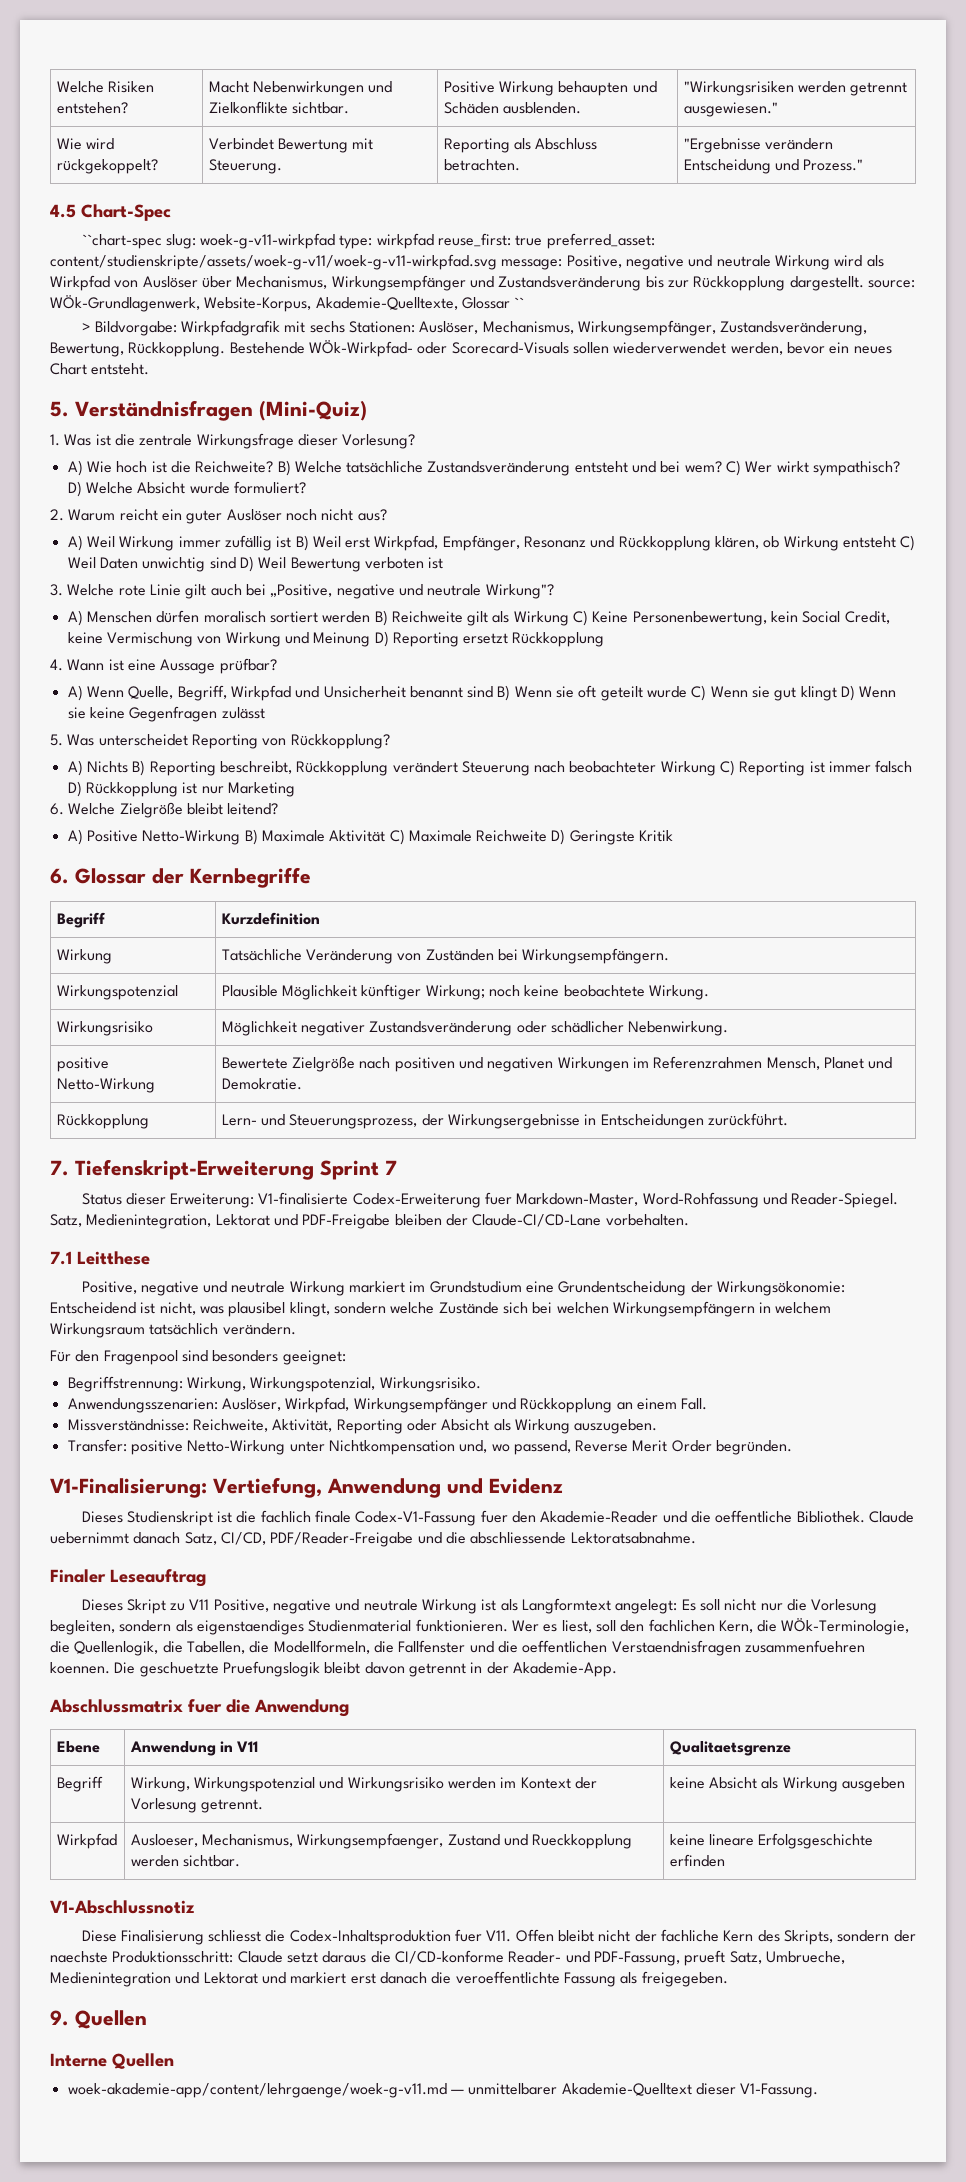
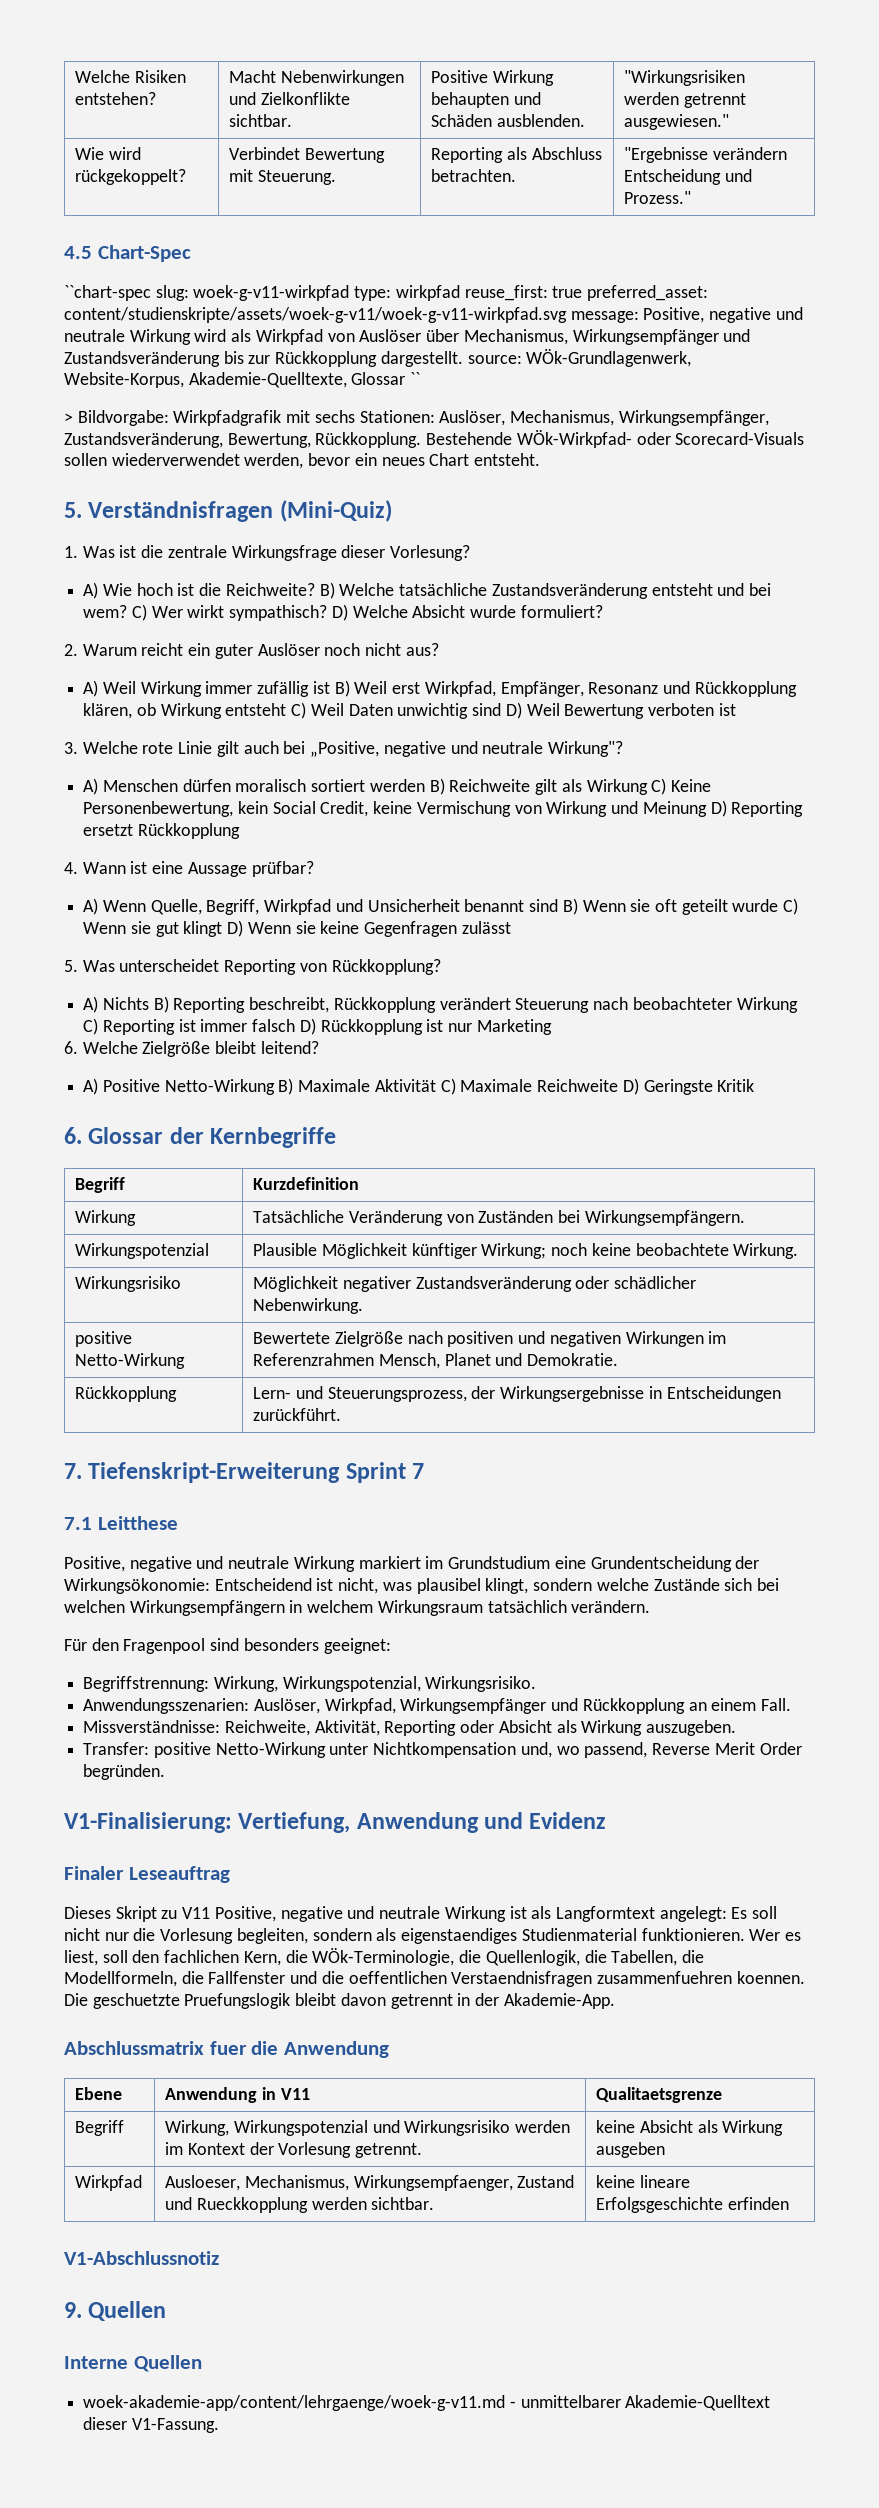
- Status dieser Erweiterung: V1-finalisierte Codex-Erweiterung fuer Markdown-Master, Word-Rohfassung und Reader-Spiegel. Satz, Medienintegration, Lektorat und PDF-Freigabe bleiben der Claude-CI/CD-Lane vorbehalten.
- Dieses Studienskript ist die fachlich finale Codex-V1-Fassung fuer den Akademie-Reader und die oeffentliche Bibliothek. Claude uebernimmt danach Satz, CI/CD, PDF/Reader-Freigabe und die abschliessende Lektoratsabnahme.
- Diese Finalisierung schliesst die Codex-Inhaltsproduktion fuer V11. Offen bleibt nicht der fachliche Kern des Skripts, sondern der naechste Produktionsschritt: Claude setzt daraus die CI/CD-konforme Reader- und PDF-Fassung, prueft Satz, Umbrueche, Medienintegration und Lektorat und markiert erst danach die veroeffentlichte Fassung als freigegeben.
- woek-akademie-app/content/lehrgaenge/woek-g-v11.md — unmittelbarer Akademie-Quelltext dieser V1-Fassung.
+ woek-akademie-app/content/lehrgaenge/woek-g-v11.md - unmittelbarer Akademie-Quelltext dieser V1-Fassung.

